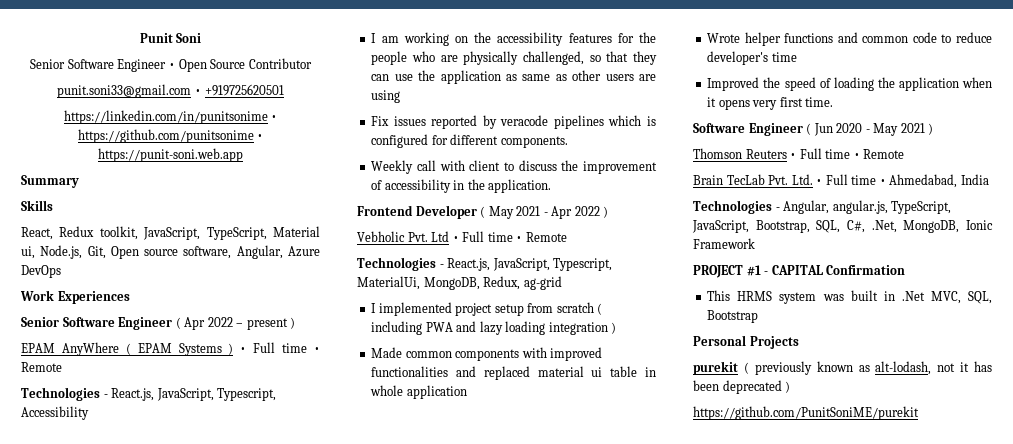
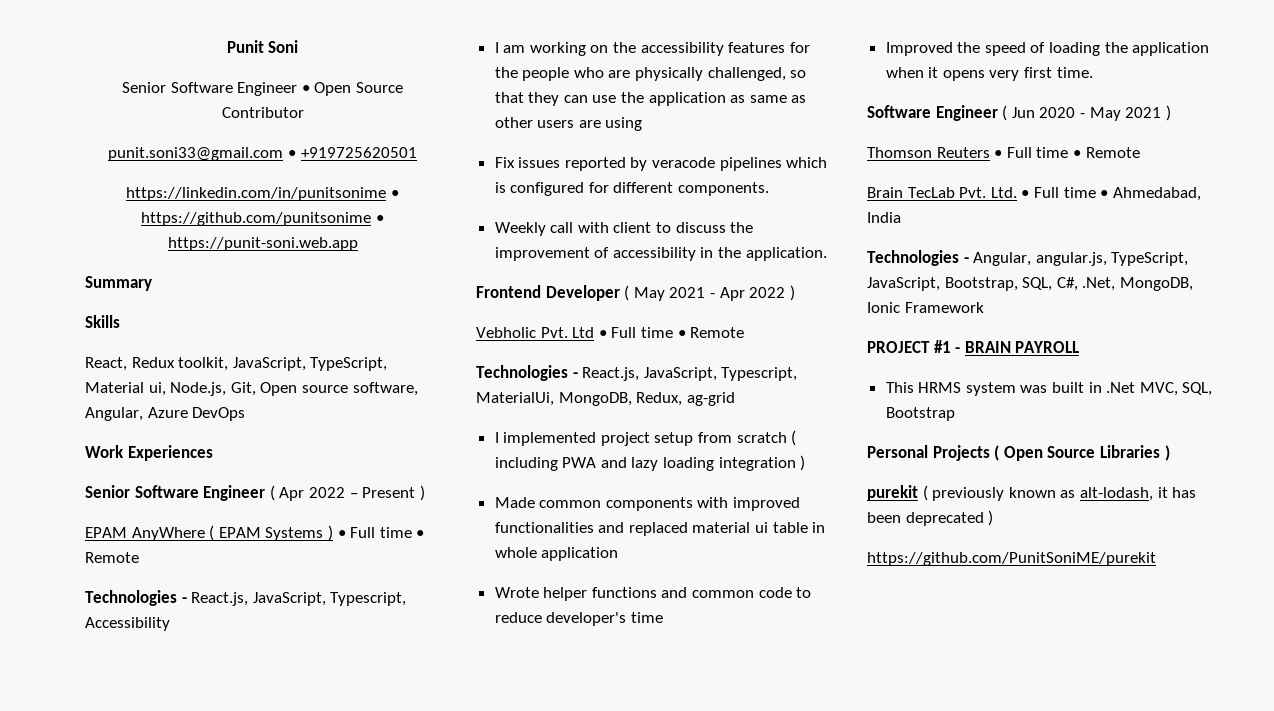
- Senior Software Engineer ( Apr 2022 – present )
+ Senior Software Engineer ( Apr 2022 – Present )
- PROJECT #1 - CAPITAL Confirmation
+ PROJECT #1 - BRAIN PAYROLL
- Personal Projects
+ Personal Projects ( Open Source Libraries )
- purekit ( previously known as alt-lodash, not it has been deprecated )
+ purekit ( previously known as alt-lodash, it has been deprecated )

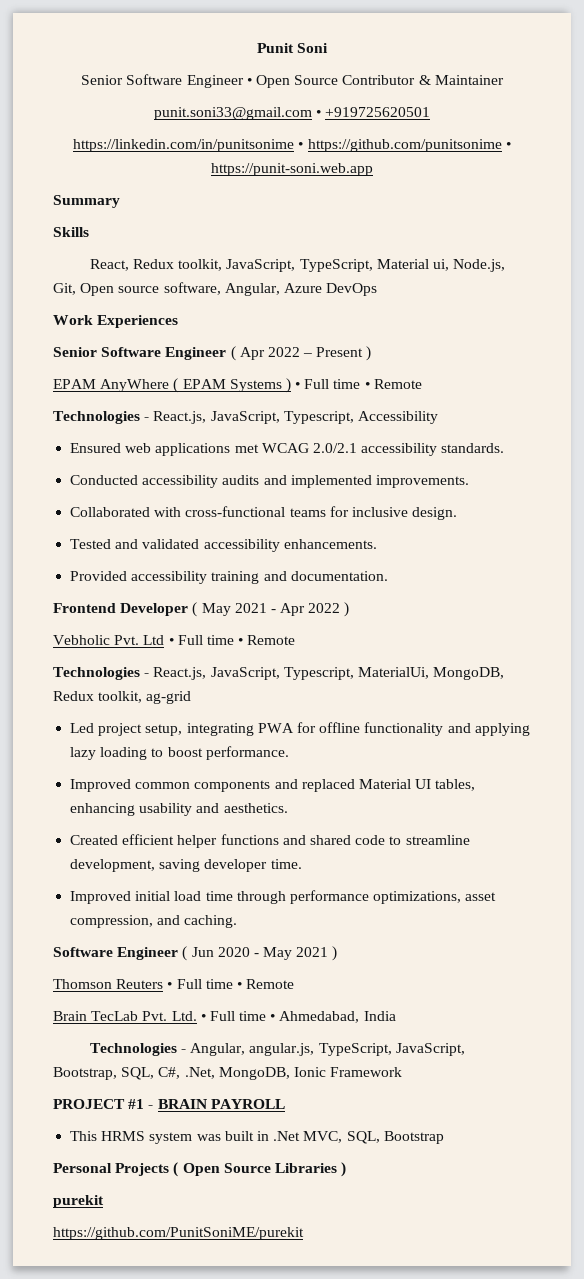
- Senior Software Engineer • Open Source Contributor
+ Senior Software Engineer • Open Source Contributor & Maintainer
- I am working on the accessibility features for the people who are physically challenged, so that they can use the application as same as other users are using
- Fix issues reported by veracode pipelines which is configured for different components.
- Weekly call with client to discuss the improvement of accessibility in the application.
+ Ensured web applications met WCAG 2.0/2.1 accessibility standards.
+ Conducted accessibility audits and implemented improvements.
+ Collaborated with cross-functional teams for inclusive design.
+ Tested and validated accessibility enhancements.
+ Provided accessibility training and documentation.
- Technologies - React.js, JavaScript, Typescript, MaterialUi, MongoDB, Redux, ag-grid
+ Technologies - React.js, JavaScript, Typescript, MaterialUi, MongoDB, Redux toolkit, ag-grid
- I implemented project setup from scratch ( including PWA and lazy loading integration )
- Made common components with improved functionalities and replaced material ui table in whole application
- Wrote helper functions and common code to reduce developer's time
- Improved the speed of loading the application when it opens very first time.
+ Led project setup, integrating PWA for offline functionality and applying lazy loading to boost performance.
+ Improved common components and replaced Material UI tables, enhancing usability and aesthetics.
+ Created efficient helper functions and shared code to streamline development, saving developer time.
+ Improved initial load time through performance optimizations, asset compression, and caching.
- purekit ( previously known as alt-lodash, it has been deprecated )
+ purekit

